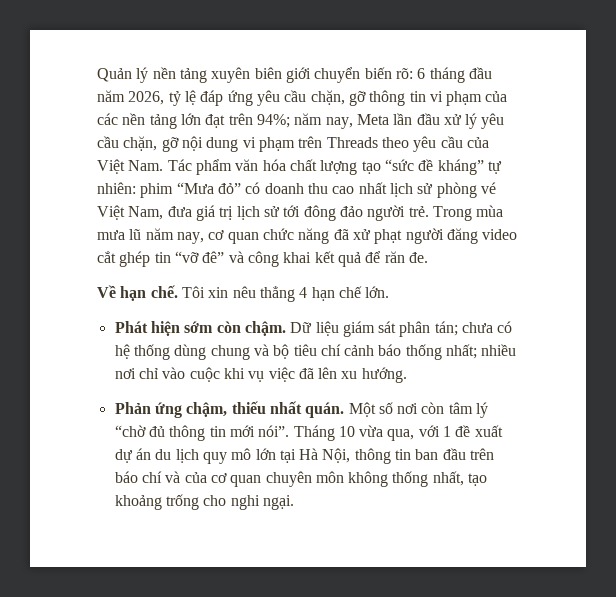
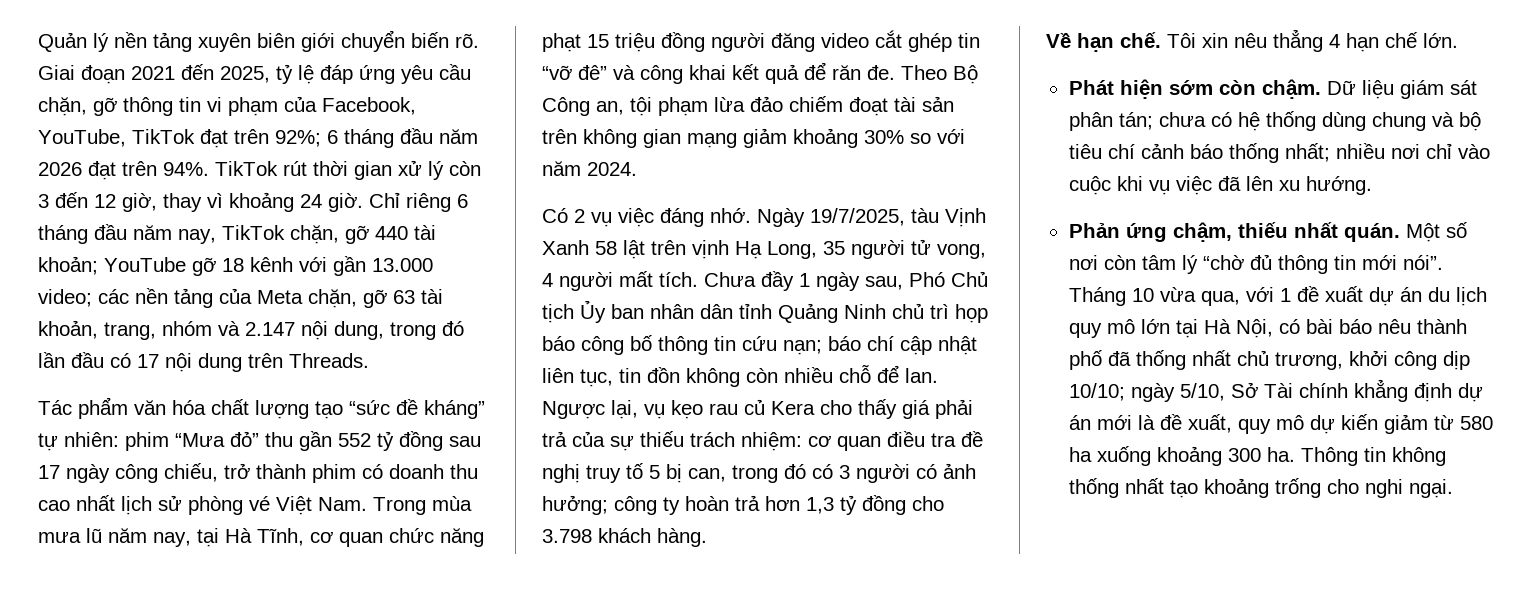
- Quản lý nền tảng xuyên biên giới chuyển biến rõ: 6 tháng đầu năm 2026, tỷ lệ đáp ứng yêu cầu chặn, gỡ thông tin vi phạm của các nền tảng lớn đạt trên 94%; năm nay, Meta lần đầu xử lý yêu cầu chặn, gỡ nội dung vi phạm trên Threads theo yêu cầu của Việt Nam. Tác phẩm văn hóa chất lượng tạo “sức đề kháng” tự nhiên:
+ Quản lý nền tảng xuyên biên giới chuyển biến rõ. Giai đoạn 2021 đến 2025, tỷ lệ đáp ứng yêu cầu chặn, gỡ thông tin vi phạm của Facebook, YouTube, TikTok đạt trên 92%; 6 tháng đầu năm 2026 đạt trên 94%. TikTok rút thời gian xử lý còn 3 đến 12 giờ, thay vì khoảng 24 giờ. Chỉ riêng 6 tháng đầu năm nay, TikTok chặn, gỡ 440 tài khoản; YouTube gỡ 18 kênh với gần 13.000 video; các nền tảng của Meta chặn, gỡ 63 tài khoản, trang, nhóm và 2.147 nội dung, trong đó lần đầu có 17 nội dung trên Threads.
+ Tác phẩm văn hóa chất lượng tạo “sức đề kháng” tự nhiên:
- phim “Mưa đỏ” có doanh thu cao nhất lịch sử phòng vé Việt Nam, đưa giá trị lịch sử tới đông đảo người trẻ. Trong mùa mưa lũ năm nay, cơ quan chức năng đã xử phạt người đăng video cắt ghép tin “vỡ đê” và công khai kết quả để răn đe.
+ phim “Mưa đỏ” thu gần 552 tỷ đồng sau 17 ngày công chiếu, trở thành phim có doanh thu cao nhất lịch sử phòng vé Việt Nam. Trong mùa mưa lũ năm nay, tại Hà Tĩnh, cơ quan chức năng phạt 15 triệu đồng người đăng video cắt ghép tin “vỡ đê” và công khai kết quả để răn đe. Theo Bộ Công an, tội phạm lừa đảo chiếm đoạt tài sản trên không gian mạng giảm khoảng 30% so với năm 2024.
+ Có 2 vụ việc đáng nhớ. Ngày 19/7/2025, tàu Vịnh Xanh 58 lật trên vịnh Hạ Long, 35 người tử vong, 4 người mất tích. Chưa đầy 1 ngày sau, Phó Chủ tịch Ủy ban nhân dân tỉnh Quảng Ninh chủ trì họp báo công bố thông tin cứu nạn; báo chí cập nhật liên tục, tin đồn không còn nhiều chỗ để lan. Ngược lại, vụ kẹo rau củ Kera cho thấy giá phải trả của sự thiếu trách nhiệm: cơ quan điều tra đề nghị truy tố 5 bị can, trong đó có 3 người có ảnh hưởng; công ty hoàn trả hơn 1,3 tỷ đồng cho 3.798 khách hàng.
- Tháng 10 vừa qua, với 1 đề xuất dự án du lịch quy mô lớn tại Hà Nội, thông tin ban đầu trên báo chí và của cơ quan chuyên môn không thống nhất, tạo khoảng trống cho nghi ngại.
+ Tháng 10 vừa qua, với 1 đề xuất dự án du lịch quy mô lớn tại Hà Nội, có bài báo nêu thành phố đã thống nhất chủ trương, khởi công dịp 10/10; ngày 5/10, Sở Tài chính khẳng định dự án mới là đề xuất, quy mô dự kiến giảm từ 580 ha xuống khoảng 300 ha. Thông tin không thống nhất tạo khoảng trống cho nghi ngại.

